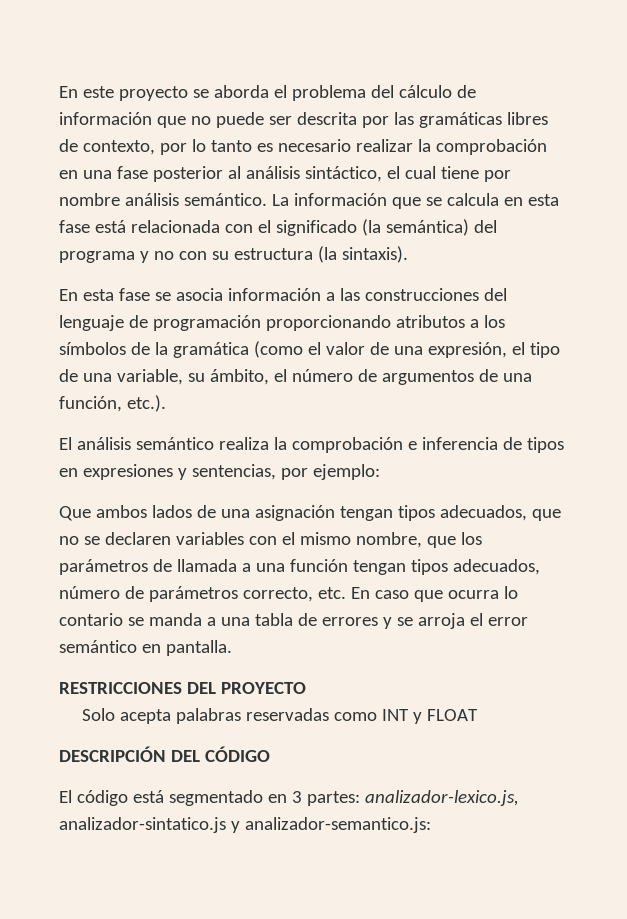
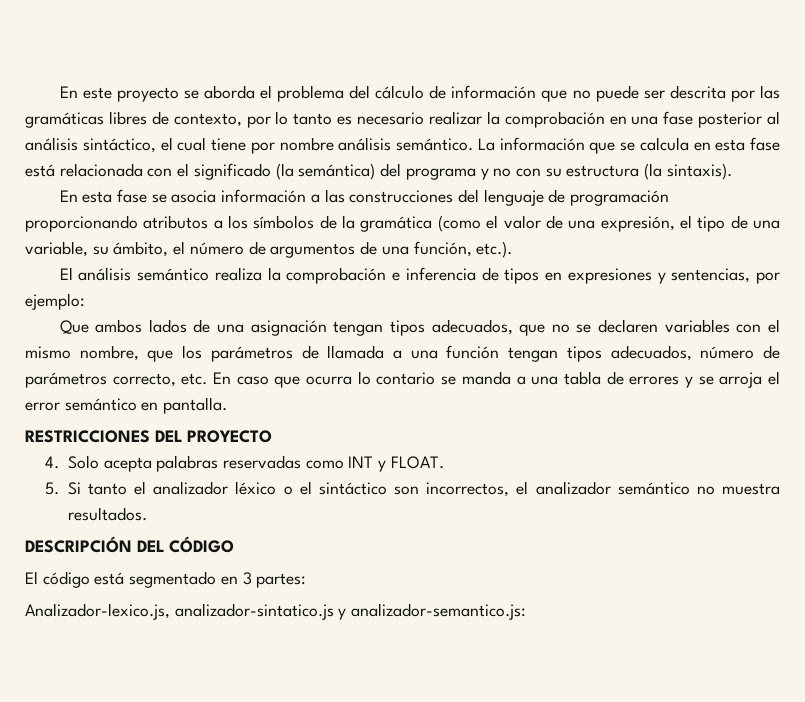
- Solo acepta palabras reservadas como INT y FLOAT
+ 4. Solo acepta palabras reservadas como INT y FLOAT.
+ 5. Si tanto el analizador léxico o el sintáctico son incorrectos, el analizador semántico no muestra resultados.
- El código está segmentado en 3 partes: analizador-lexico.js, analizador-sintatico.js y analizador-semantico.js:
+ El código está segmentado en 3 partes:
+ Analizador-lexico.js, analizador-sintatico.js y analizador-semantico.js:

